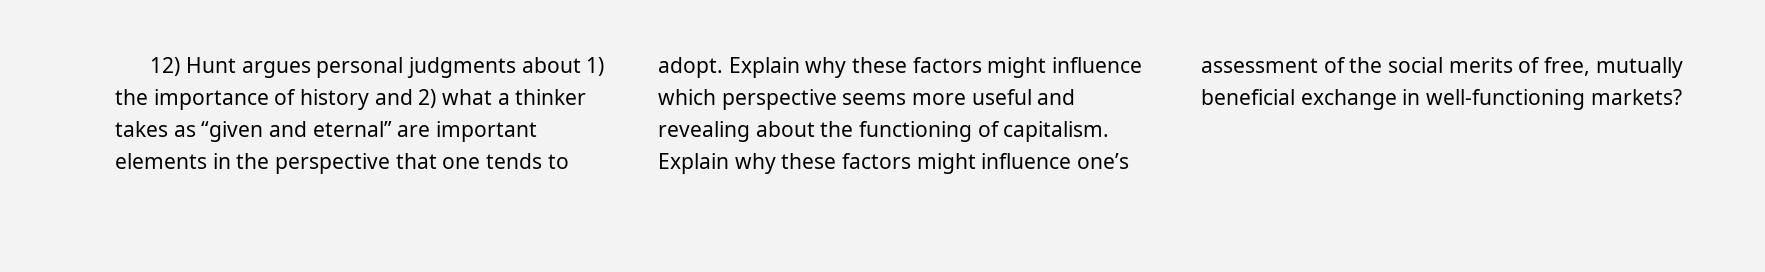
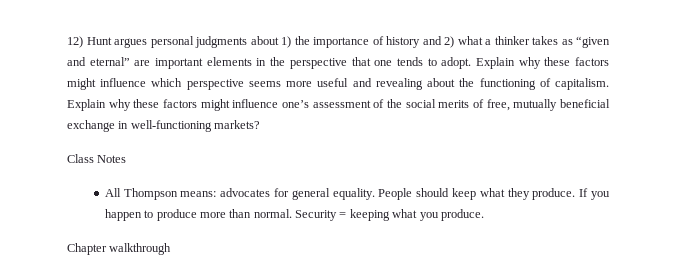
+ Class Notes
+ All Thompson means: advocates for general equality. People should keep what they produce. If you happen to produce more than normal. Security = keeping what you produce.
+ Chapter walkthrough

